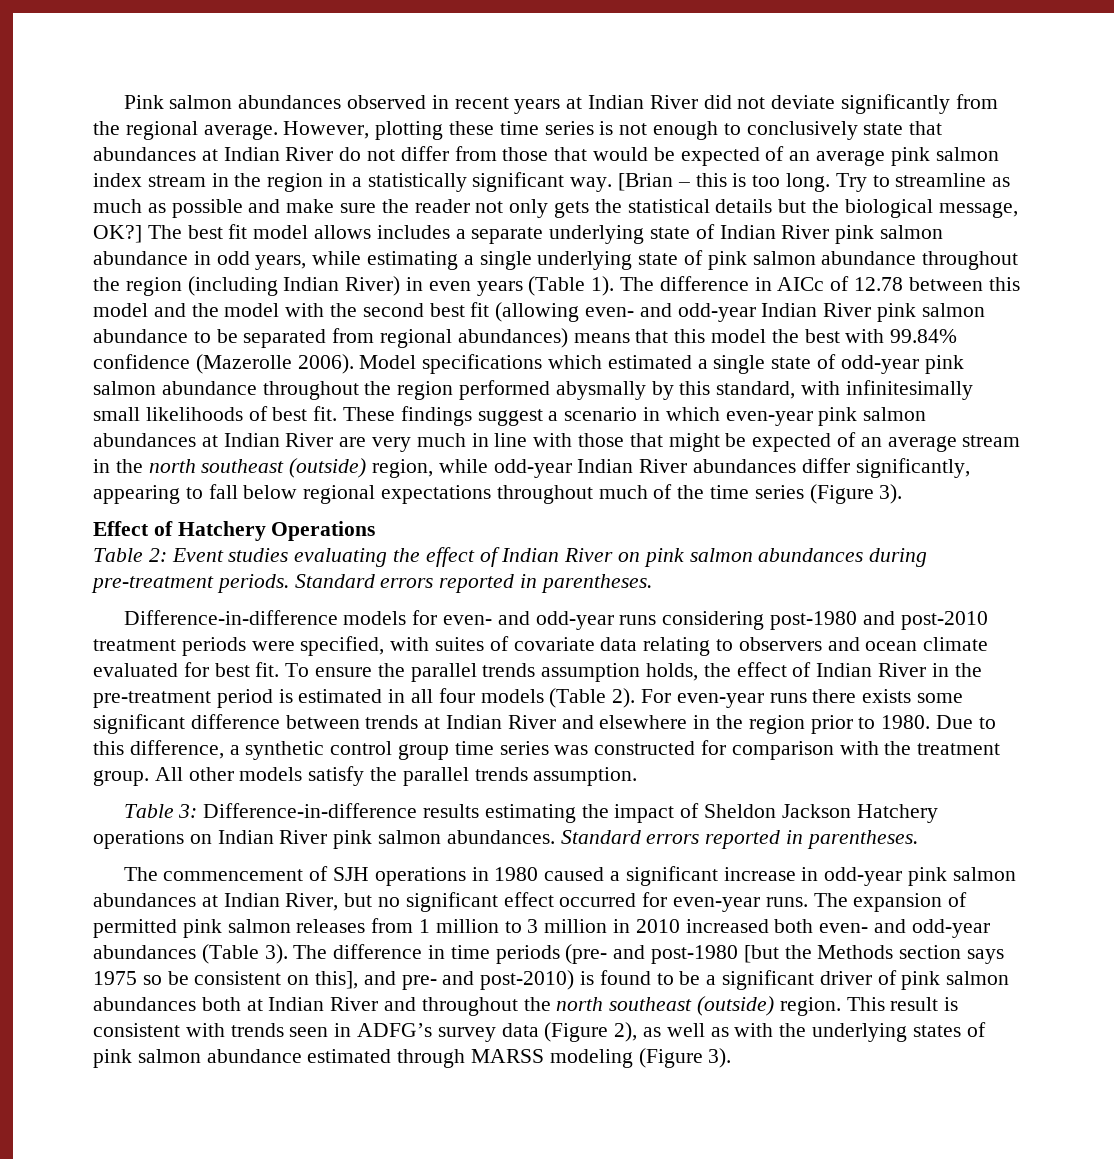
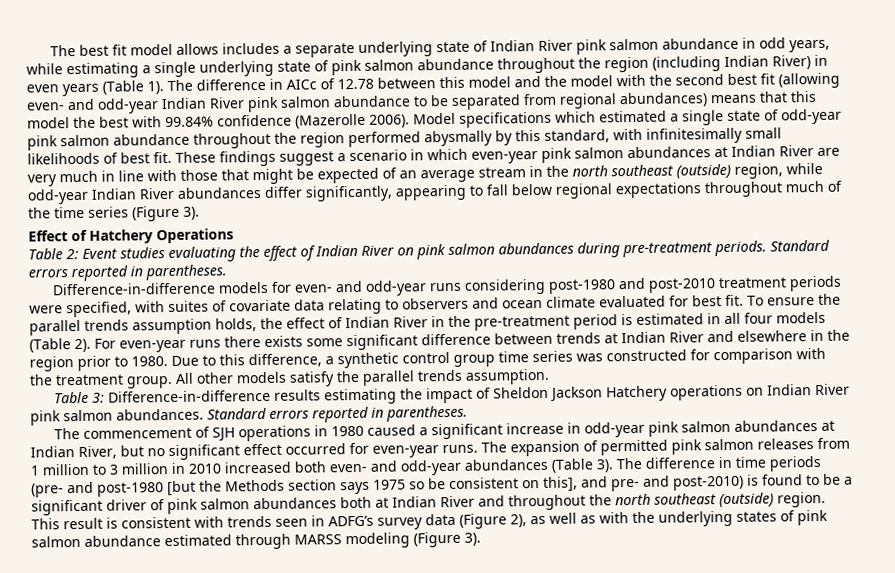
- Pink salmon abundances observed in recent years at Indian River did not deviate significantly from the regional average. However, plotting these time series is not enough to conclusively state that abundances at Indian River do not differ from those that would be expected of an average pink salmon index stream in the region in a statistically significant way. [Brian – this is too long. Try to streamline as much as possible and make sure the reader not only gets the statistical details but the biological message, OK?]

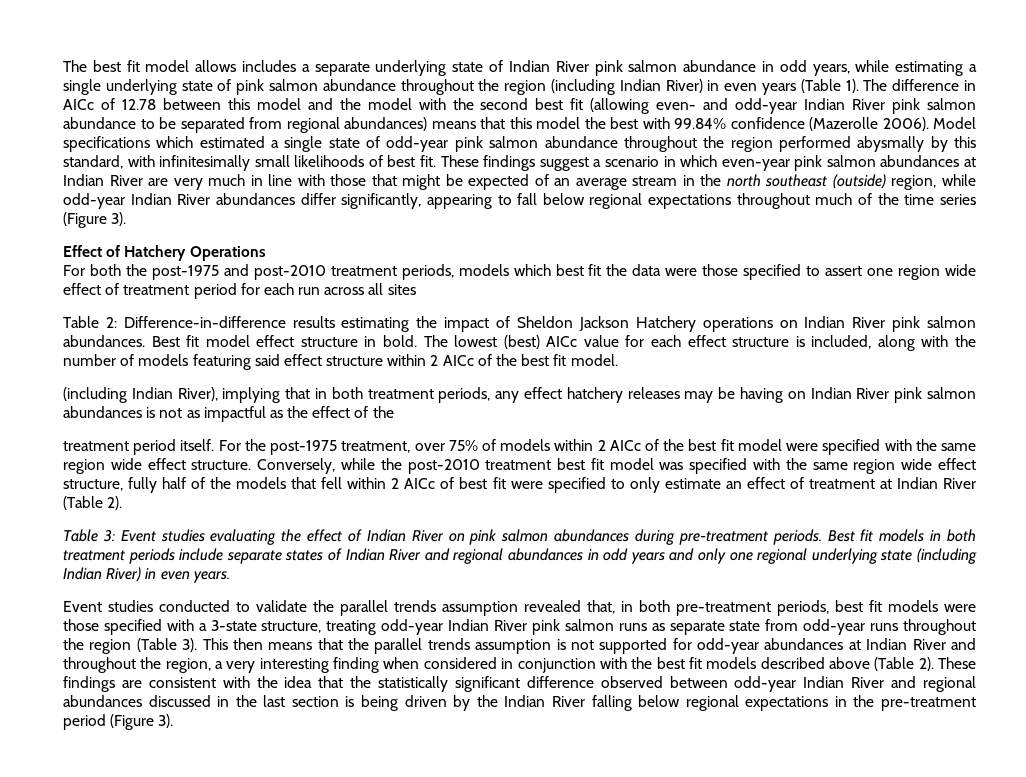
- Table 2: Event studies evaluating the effect of Indian River on pink salmon abundances during pre-treatment periods. Standard errors reported in parentheses.
- Difference-in-difference models for even- and odd-year runs considering post-1980 and post-2010 treatment periods were specified, with suites of covariate data relating to observers and ocean climate evaluated for best fit. To ensure the parallel trends assumption holds, the effect of Indian River in the pre-treatment period is estimated in all four models (Table 2). For even-year runs there exists some significant difference between trends at Indian River and elsewhere in the region prior to 1980. Due to this difference, a synthetic control group time series was constructed for comparison with the treatment group. All other models satisfy the parallel trends assumption.
- Table 3: Difference-in-difference results estimating the impact of Sheldon Jackson Hatchery operations on Indian River pink salmon abundances. Standard errors reported in parentheses.
- The commencement of SJH operations in 1980 caused a significant increase in odd-year pink salmon abundances at Indian River, but no significant effect occurred for even-year runs. The expansion of permitted pink salmon releases from 1 million to 3 million in 2010 increased both even- and odd-year abundances (Table 3). The difference in time periods (pre- and post-1980 [but the Methods section says 1975 so be consistent on this], and pre- and post-2010) is found to be a significant driver of pink salmon abundances both at Indian River and throughout the north southeast (outside) region. This result is consistent with trends seen in ADFG’s survey data (Figure 2), as well as with the underlying states of pink salmon abundance estimated through MARSS modeling (Figure 3).
+ For both the post-1975 and post-2010 treatment periods, models which best fit the data were those specified to assert one region wide effect of treatment period for each run across all sites
+ Table 2: Difference-in-difference results estimating the impact of Sheldon Jackson Hatchery operations on Indian River pink salmon abundances. Best fit model effect structure in bold. The lowest (best) AICc value for each effect structure is included, along with the number of models featuring said effect structure within 2 AICc of the best fit model.
+ (including Indian River), implying that in both treatment periods, any effect hatchery releases may be having on Indian River pink salmon abundances is not as impactful as the effect of the
+ treatment period itself. For the post-1975 treatment, over 75% of models within 2 AICc of the best fit model were specified with the same region wide effect structure. Conversely, while the post-2010 treatment best fit model was specified with the same region wide effect structure, fully half of the models that fell within 2 AICc of best fit were specified to only estimate an effect of treatment at Indian River (Table 2).
+ Table 3: Event studies evaluating the effect of Indian River on pink salmon abundances during pre-treatment periods. Best fit models in both treatment periods include separate states of Indian River and regional abundances in odd years and only one regional underlying state (including Indian River) in even years.
+ Event studies conducted to validate the parallel trends assumption revealed that, in both pre-treatment periods, best fit models were those specified with a 3-state structure, treating odd-year Indian River pink salmon runs as separate state from odd-year runs throughout the region (Table 3). This then means that the parallel trends assumption is not supported for odd-year abundances at Indian River and throughout the region, a very interesting finding when considered in conjunction with the best fit models described above (Table 2). These findings are consistent with the idea that the statistically significant difference observed between odd-year Indian River and regional abundances discussed in the last section is being driven by the Indian River falling below regional expectations in the pre-treatment period (Figure 3).

